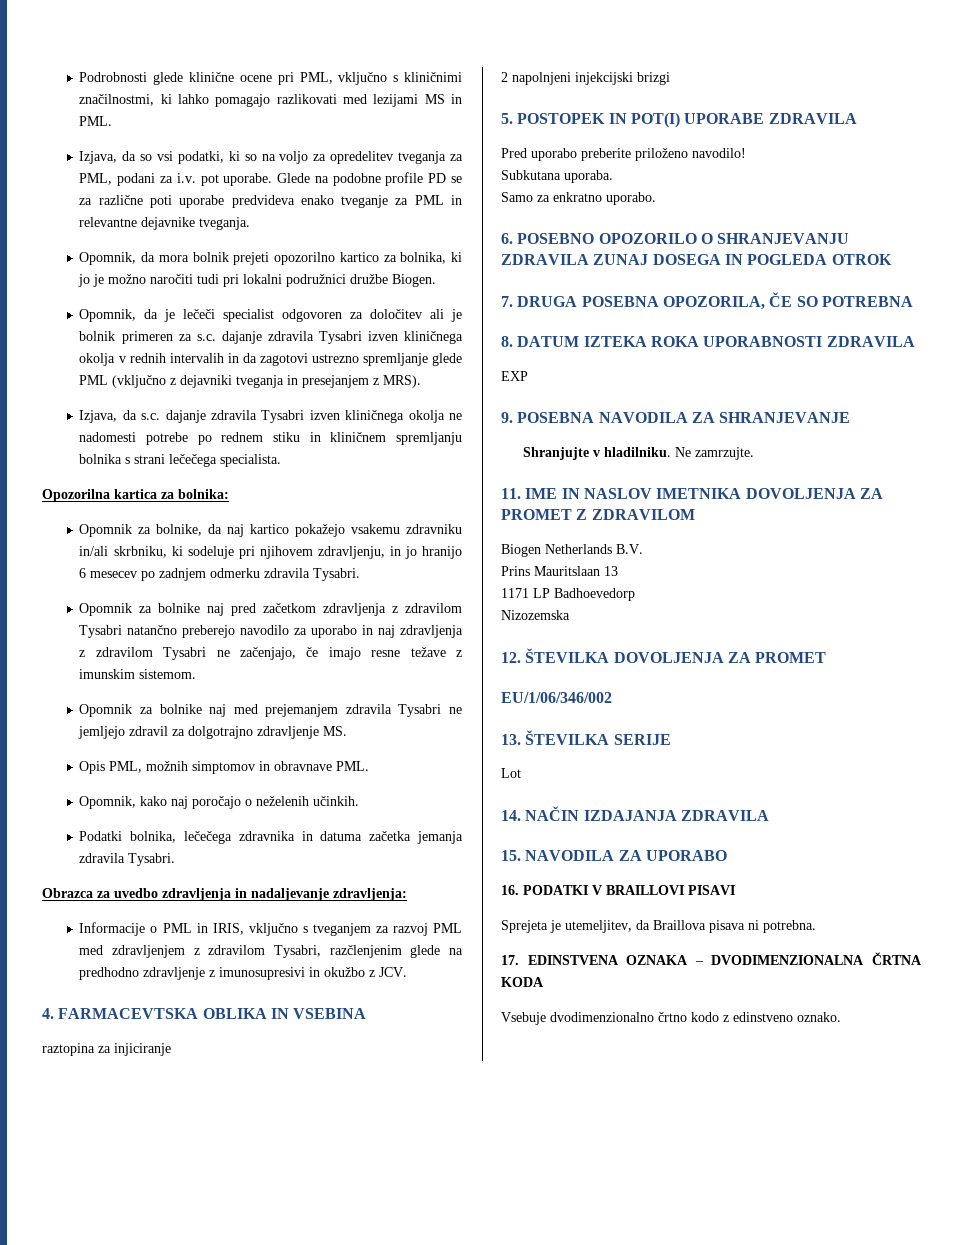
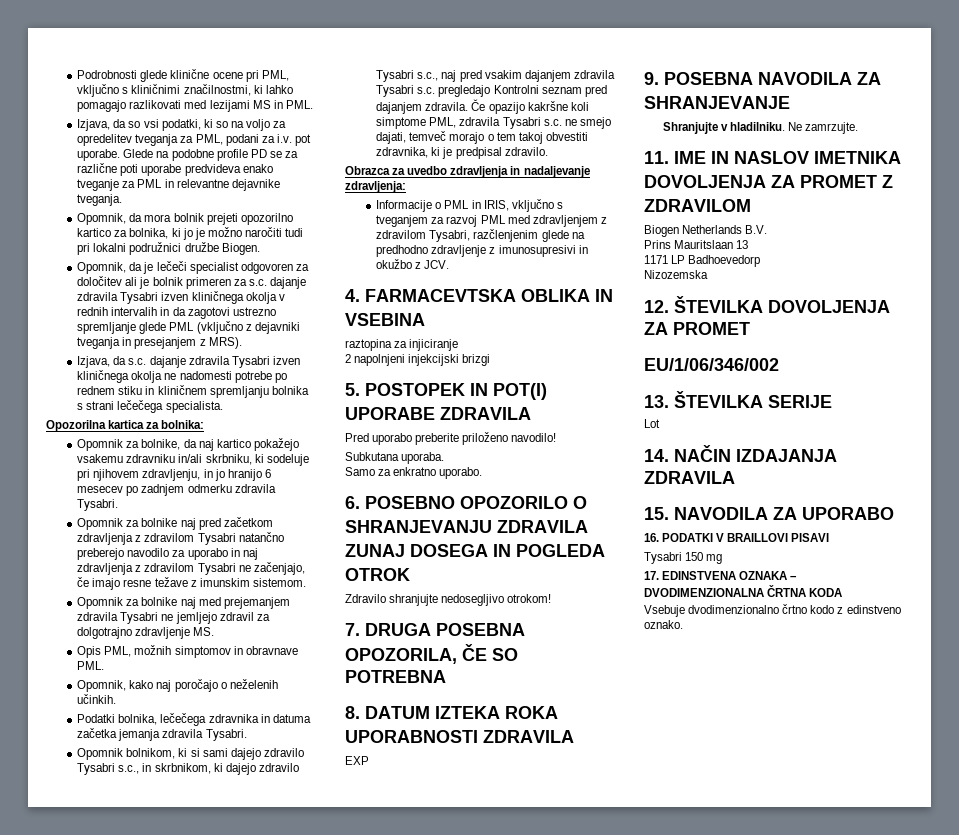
+ Opomnik bolnikom, ki si sami dajejo zdravilo Tysabri s.c., in skrbnikom, ki dajejo zdravilo Tysabri s.c., naj pred vsakim dajanjem zdravila Tysabri s.c. pregledajo Kontrolni seznam pred dajanjem zdravila. Če opazijo kakršne koli simptome PML, zdravila Tysabri s.c. ne smejo dajati, temveč morajo o tem takoj obvestiti zdravnika, ki je predpisal zdravilo.
+ Zdravilo shranjujte nedosegljivo otrokom!
- Sprejeta je utemeljitev, da Braillova pisava ni potrebna.
+ Tysabri 150 mg

